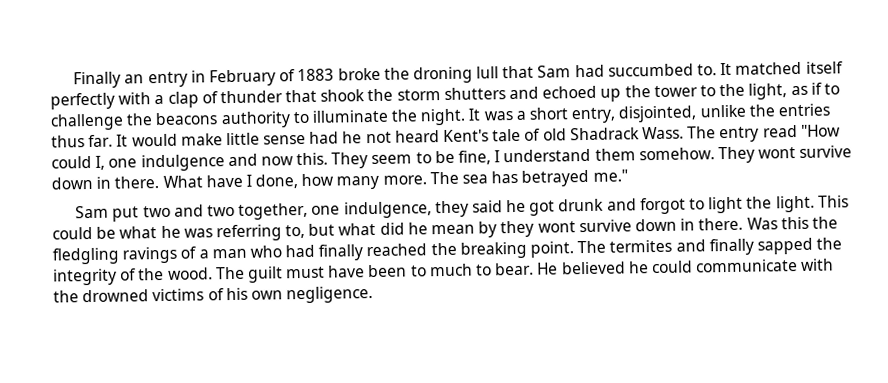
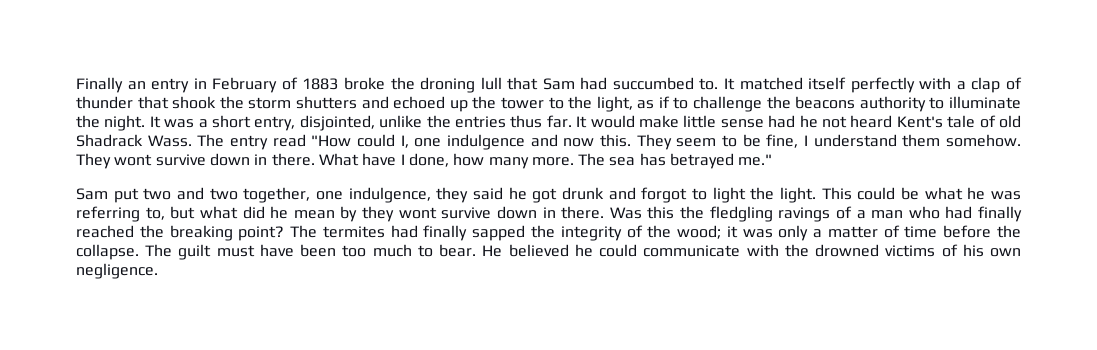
- Was this the fledgling ravings of a man who had finally reached the breaking point.
+ Was this the fledgling ravings of a man who had finally reached the breaking point?
- The termites and finally sapped the integrity of the wood.
+ The termites had finally sapped the integrity of the wood; it was only a matter of time before the collapse.
- The guilt must have been to much to bear.
+ The guilt must have been too much to bear.

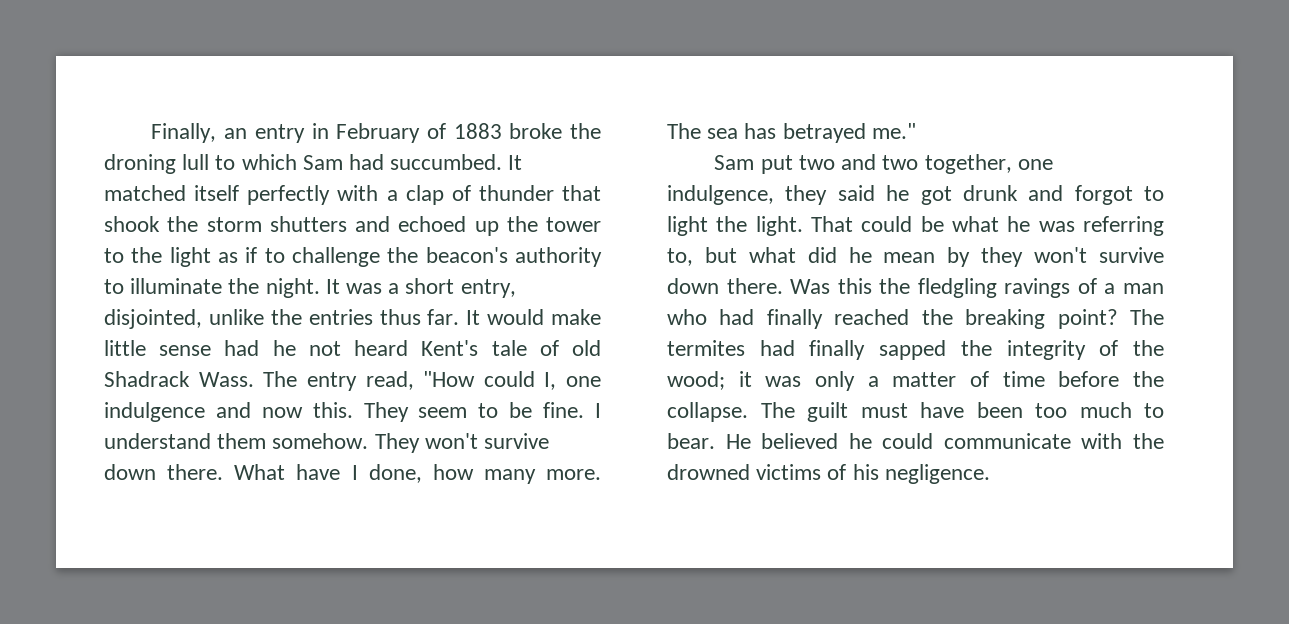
- Finally an entry in February of 1883 broke the droning lull that Sam had succumbed to.
+ Finally, an entry in February of 1883 broke the droning lull to which Sam had succumbed.
- It matched itself perfectly with a clap of thunder that shook the storm shutters and echoed up the tower to the light, as if to challenge the beacons authority to illuminate the night.
+ It matched itself perfectly with a clap of thunder that shook the storm shutters and echoed up the tower to the light as if to challenge the beacon's authority to illuminate the night.
- The entry read "How could I, one indulgence and now this.
+ The entry read, "How could I, one indulgence and now this.
- They seem to be fine, I understand them somehow.
+ They seem to be fine. I understand them somehow.
- They wont survive down in there.
+ They won't survive down there.
- This could be what he was referring to, but what did he mean by they wont survive down in there.
+ That could be what he was referring to, but what did he mean by they won't survive down there.
- He believed he could communicate with the drowned victims of his own negligence.
+ He believed he could communicate with the drowned victims of his negligence.

